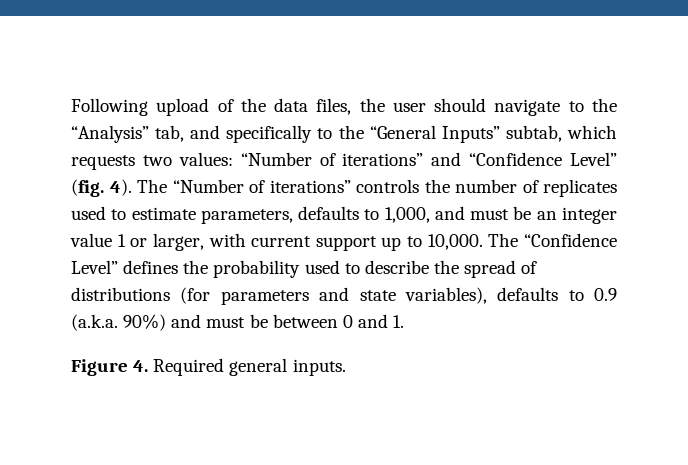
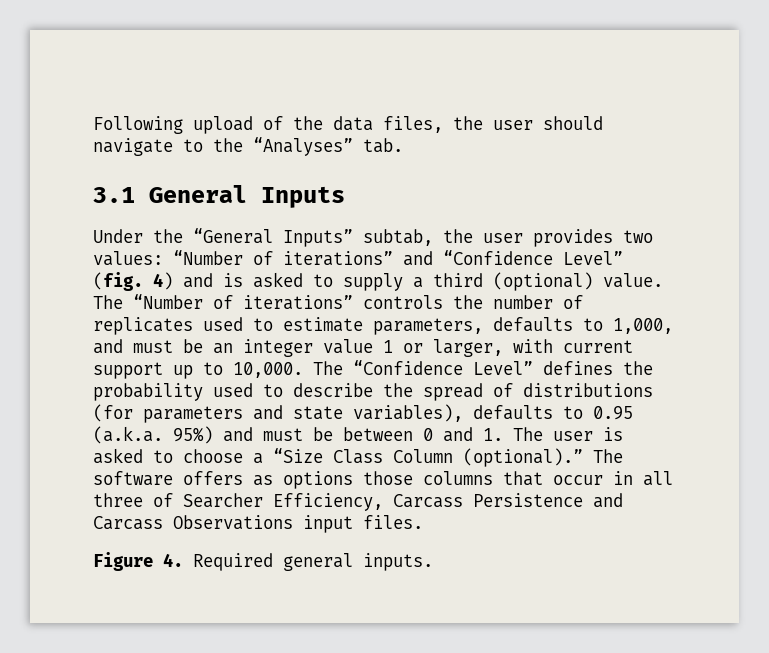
- Following upload of the data files, the user should navigate to the “Analysis” tab, and specifically to the “General Inputs” subtab, which requests two values: “Number of iterations” and “Confidence Level” (fig. 4).
+ Following upload of the data files, the user should navigate to the “Analyses” tab.
+ 3.1 General Inputs
+ Under the “General Inputs” subtab, the user provides two values: “Number of iterations” and “Confidence Level” (fig. 4) and is asked to supply a third (optional) value.
- The “Confidence Level” defines the probability used to describe the spread of distributions (for parameters and state variables), defaults to 0.9 (a.k.a. 90%) and must be between 0 and 1.
+ The “Confidence Level” defines the probability used to describe the spread of distributions (for parameters and state variables), defaults to 0.95 (a.k.a. 95%) and must be between 0 and 1. The user is asked to choose a “Size Class Column (optional).” The software offers as options those columns that occur in all three of Searcher Efficiency, Carcass Persistence and Carcass Observations input files.

